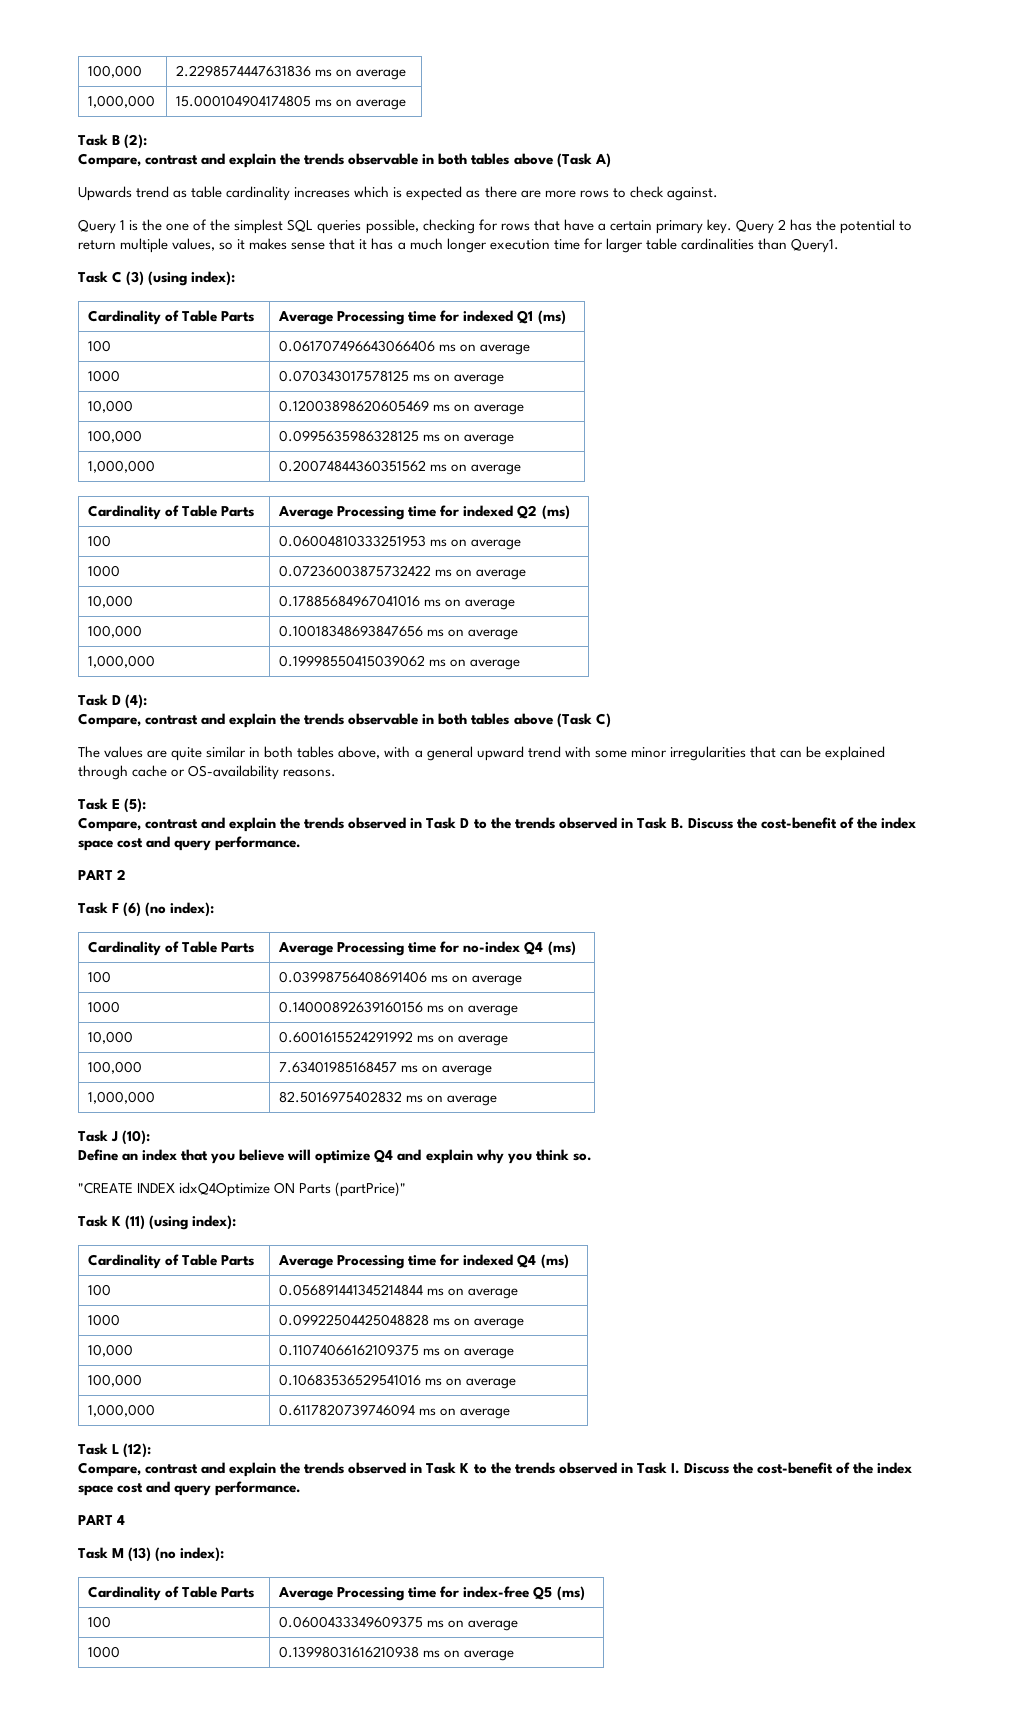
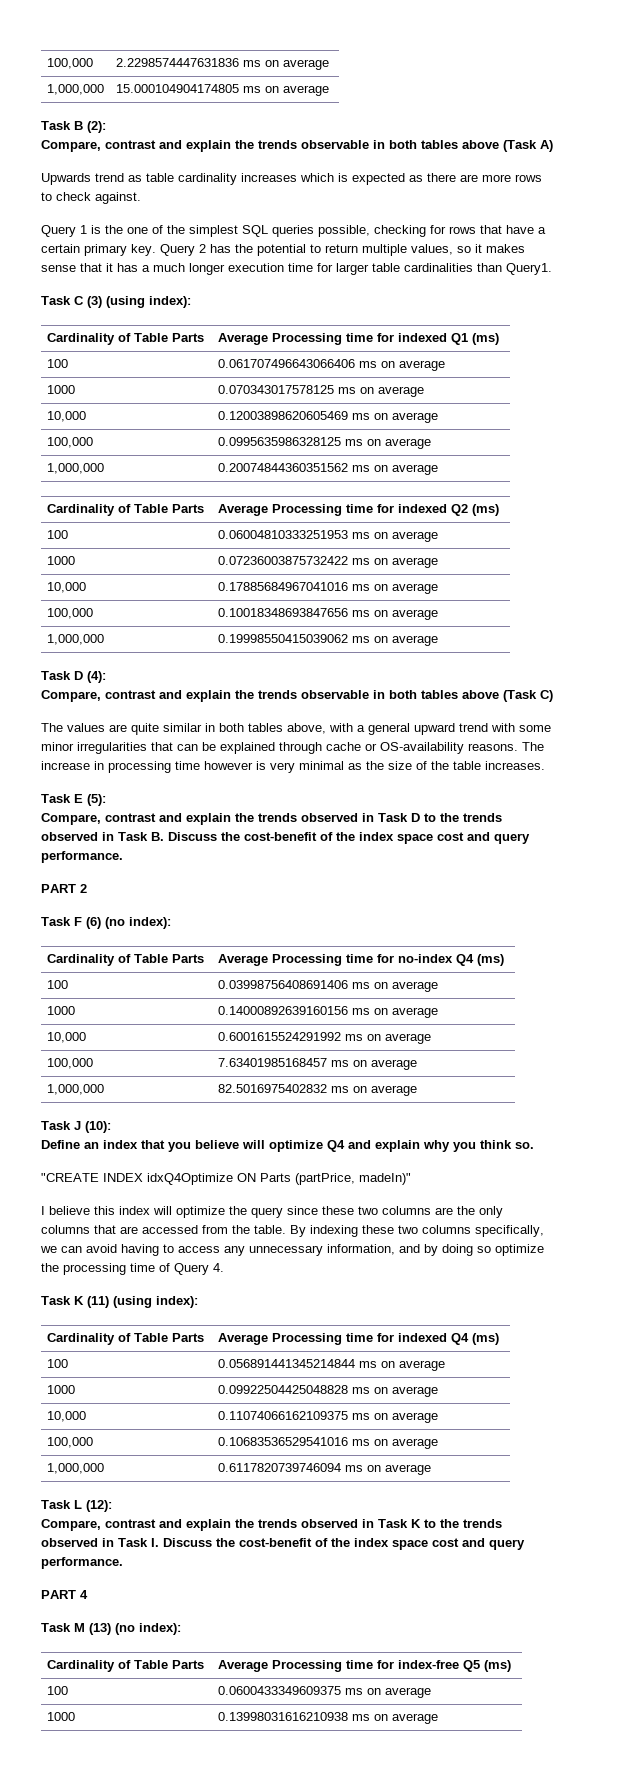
+ The increase in processing time however is very minimal as the size of the table increases.
- "CREATE INDEX idxQ4Optimize ON Parts (partPrice)"
+ "CREATE INDEX idxQ4Optimize ON Parts (partPrice, madeIn)"
+ I believe this index will optimize the query since these two columns are the only columns that are accessed from the table. By indexing these two columns specifically, we can avoid having to access any unnecessary information, and by doing so optimize the processing time of Query 4.

